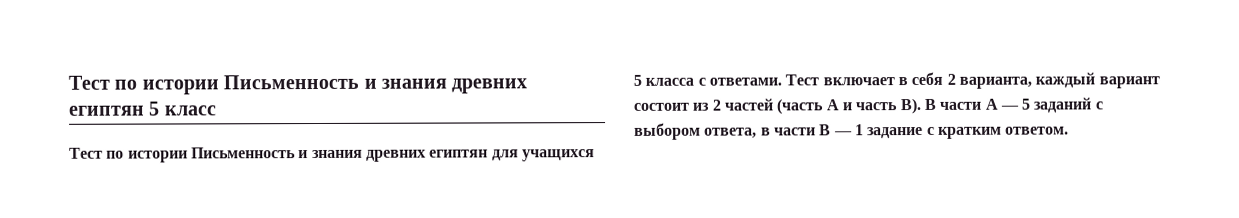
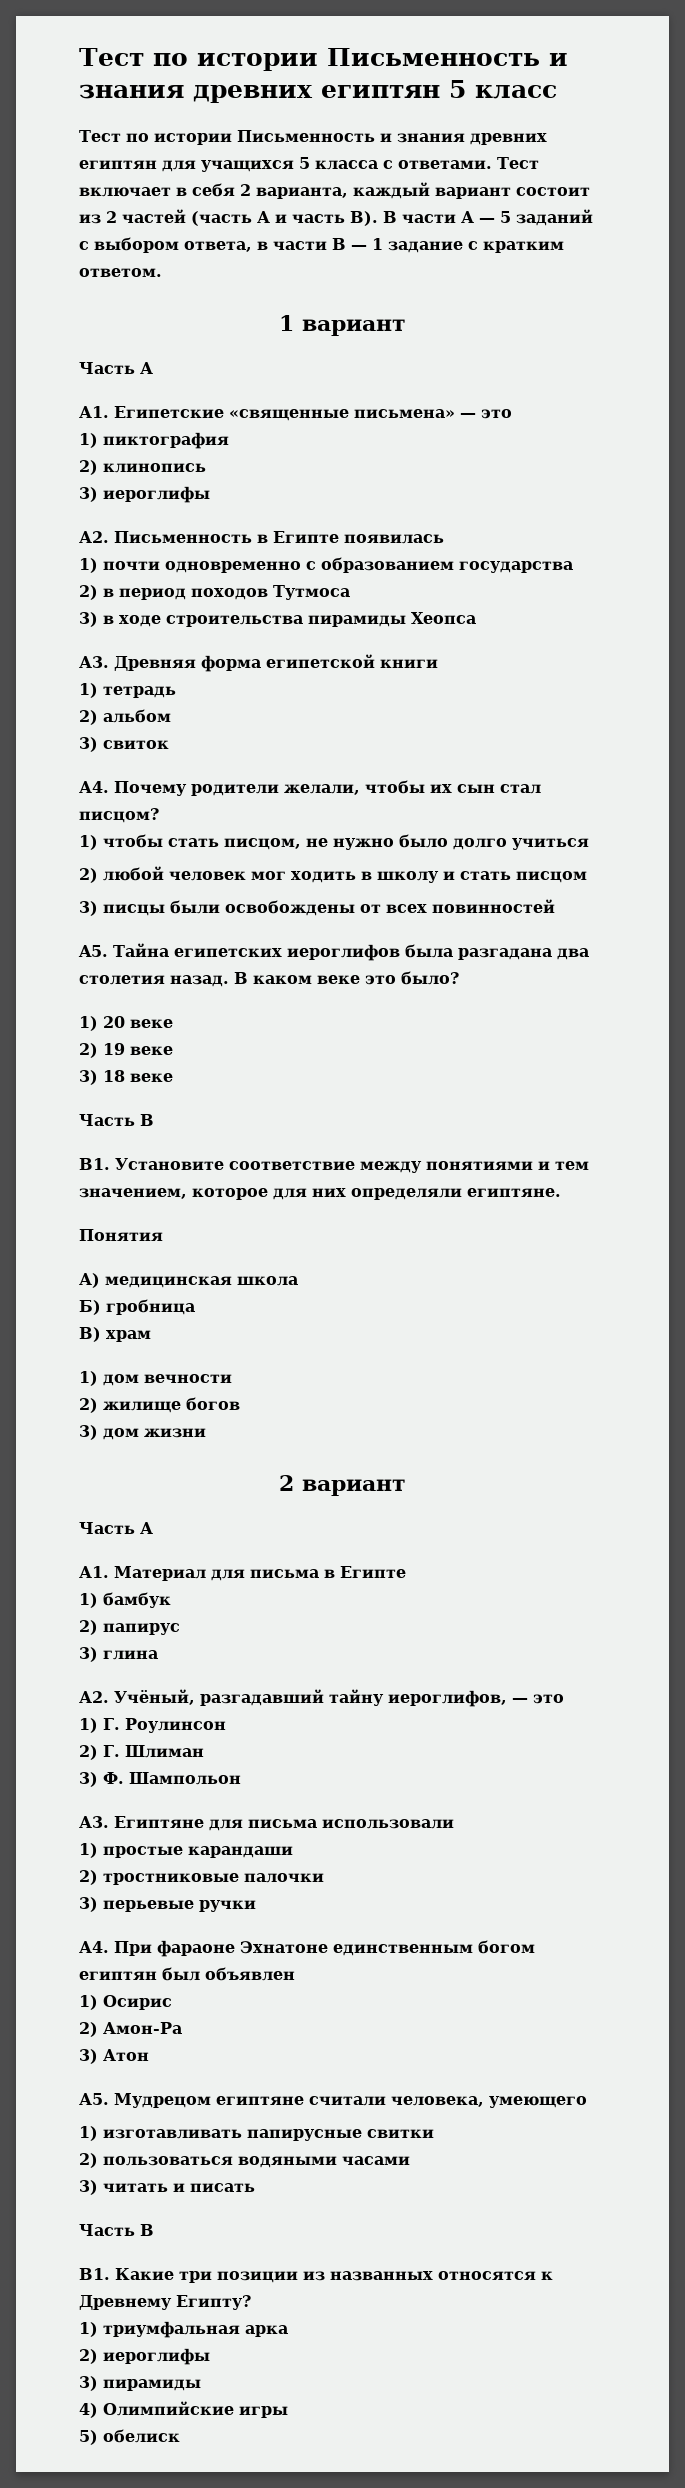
+ 1 вариант
+ Часть А
+ А1. Египетские «священные письмена» — это
+ 1) пиктография
+ 2) клинопись
+ 3) иероглифы
+ А2. Письменность в Египте появилась
+ 1) почти одновременно с образованием государства
+ 2) в период походов Тутмоса
+ 3) в ходе строительства пирамиды Хеопса
+ А3. Древняя форма египетской книги
+ 1) тетрадь
+ 2) альбом
+ 3) свиток
+ А4. Почему родители желали, чтобы их сын стал писцом?
+ 1) чтобы стать писцом, не нужно было долго учиться
+ 2) любой человек мог ходить в школу и стать писцом
+ 3) писцы были освобождены от всех повинностей
+ A5. Тайна египетских иероглифов была разгадана два столетия назад. В каком веке это было?
+ 1) 20 веке
+ 2) 19 веке
+ 3) 18 веке
+ Часть В
+ В1. Установите соответствие между понятиями и тем значением, которое для них определяли египтяне.
+ Понятия
+ А) медицинская школа
+ Б) гробница
+ В) храм
+ 1) дом вечности
+ 2) жилище богов
+ 3) дом жизни
+ 2 вариант
+ Часть А
+ А1. Материал для письма в Египте
+ 1) бамбук
+ 2) папирус
+ 3) глина
+ А2. Учёный, разгадавший тайну иероглифов, — это
+ 1) Г. Роулинсон
+ 2) Г. Шлиман
+ 3) Ф. Шампольон
+ А3. Египтяне для письма использовали
+ 1) простые карандаши
+ 2) тростниковые палочки
+ 3) перьевые ручки
+ А4. При фараоне Эхнатоне единственным богом египтян был объявлен
+ 1) Осирис
+ 2) Амон-Ра
+ 3) Атон
+ А5. Мудрецом египтяне считали человека, умеющего
+ 1) изготавливать папирусные свитки
+ 2) пользоваться водяными часами
+ 3) читать и писать
+ Часть В
+ В1. Какие три позиции из названных относятся к Древнему Египту?
+ 1) триумфальная арка
+ 2) иероглифы
+ 3) пирамиды
+ 4) Олимпийские игры
+ 5) обелиск

